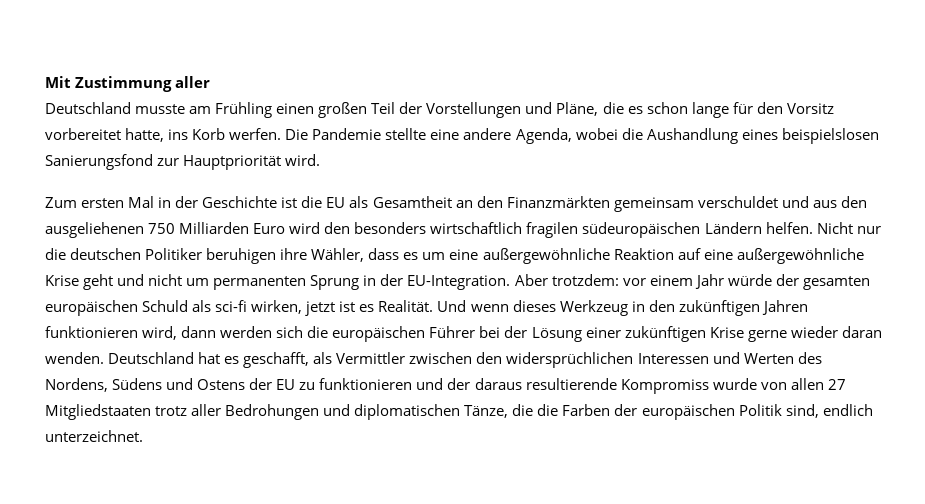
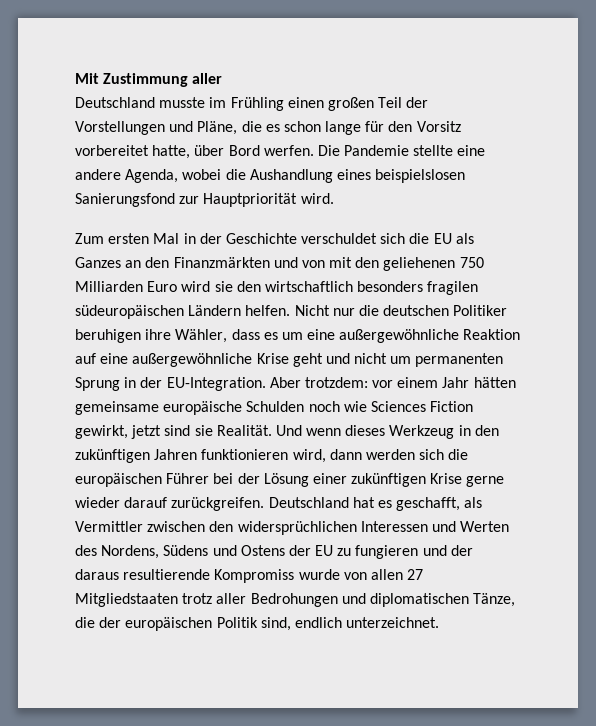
- Deutschland musste am Frühling einen großen Teil der Vorstellungen und Pläne, die es schon lange für den Vorsitz vorbereitet hatte, ins Korb werfen.
+ Deutschland musste im Frühling einen großen Teil der Vorstellungen und Pläne, die es schon lange für den Vorsitz vorbereitet hatte, über Bord werfen.
- Zum ersten Mal in der Geschichte ist die EU als Gesamtheit an den Finanzmärkten gemeinsam verschuldet und aus den ausgeliehenen 750 Milliarden Euro wird den besonders wirtschaftlich fragilen südeuropäischen Ländern helfen.
+ Zum ersten Mal in der Geschichte verschuldet sich die EU als Ganzes an den Finanzmärkten und von mit den geliehenen 750 Milliarden Euro wird sie den wirtschaftlich besonders fragilen südeuropäischen Ländern helfen.
- Aber trotzdem: vor einem Jahr würde der gesamten europäischen Schuld als sci-fi wirken, jetzt ist es Realität.
+ Aber trotzdem: vor einem Jahr hätten gemeinsame europäische Schulden noch wie Sciences Fiction gewirkt, jetzt sind sie Realität.
- Und wenn dieses Werkzeug in den zukünftigen Jahren funktionieren wird, dann werden sich die europäischen Führer bei der Lösung einer zukünftigen Krise gerne wieder daran wenden.
+ Und wenn dieses Werkzeug in den zukünftigen Jahren funktionieren wird, dann werden sich die europäischen Führer bei der Lösung einer zukünftigen Krise gerne wieder darauf zurückgreifen.
- Deutschland hat es geschafft, als Vermittler zwischen den widersprüchlichen Interessen und Werten des Nordens, Südens und Ostens der EU zu funktionieren und der daraus resultierende Kompromiss wurde von allen 27 Mitgliedstaaten trotz aller Bedrohungen und diplomatischen Tänze, die die Farben der europäischen Politik sind, endlich unterzeichnet.
+ Deutschland hat es geschafft, als Vermittler zwischen den widersprüchlichen Interessen und Werten des Nordens, Südens und Ostens der EU zu fungieren und der daraus resultierende Kompromiss wurde von allen 27 Mitgliedstaaten trotz aller Bedrohungen und diplomatischen Tänze, die der europäischen Politik sind, endlich unterzeichnet.

